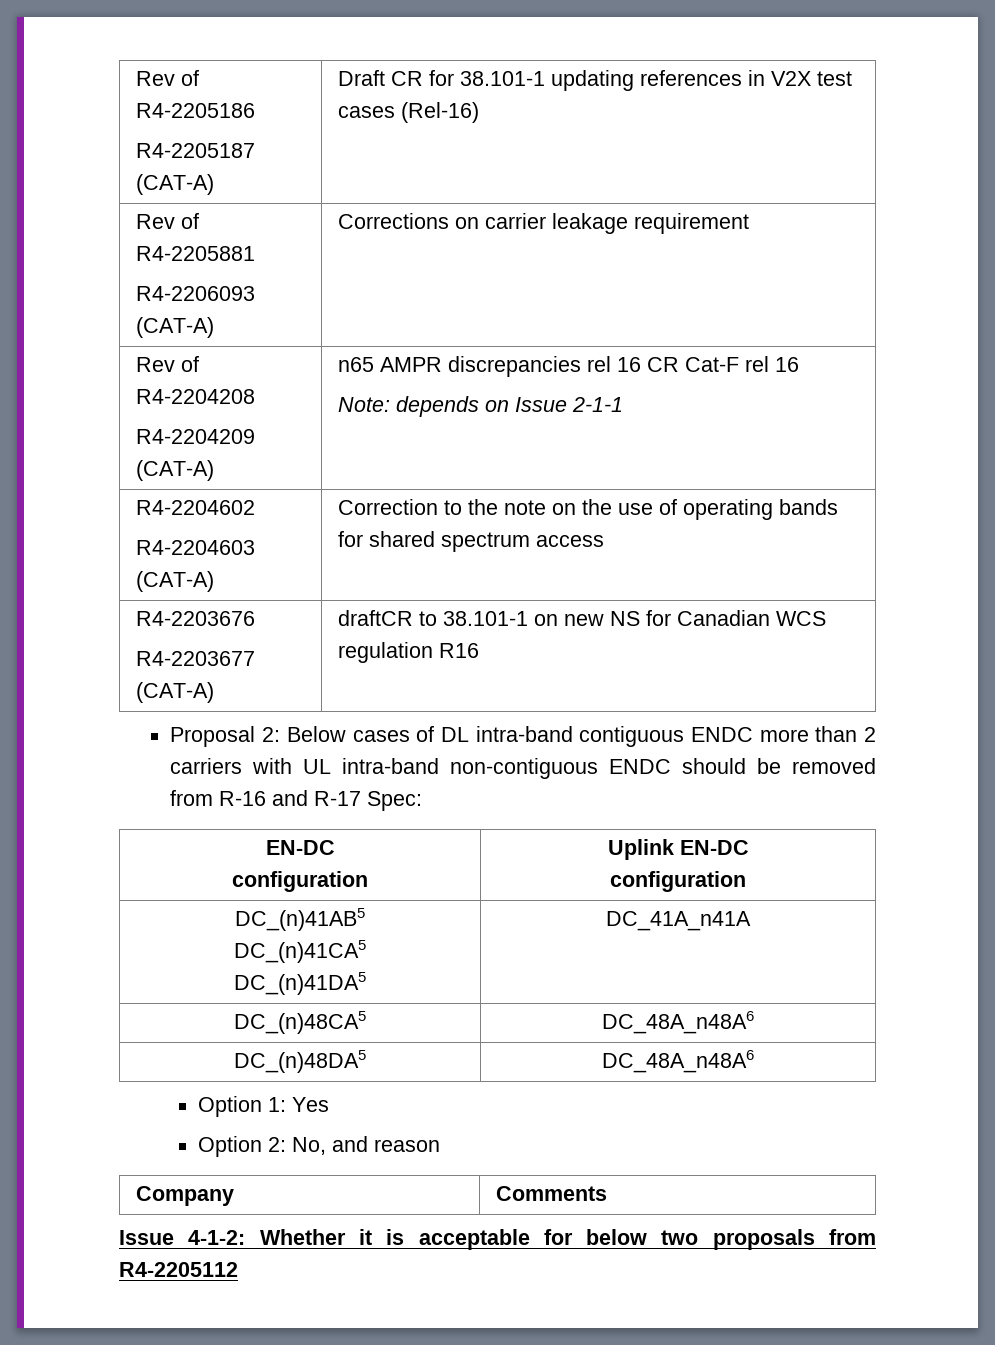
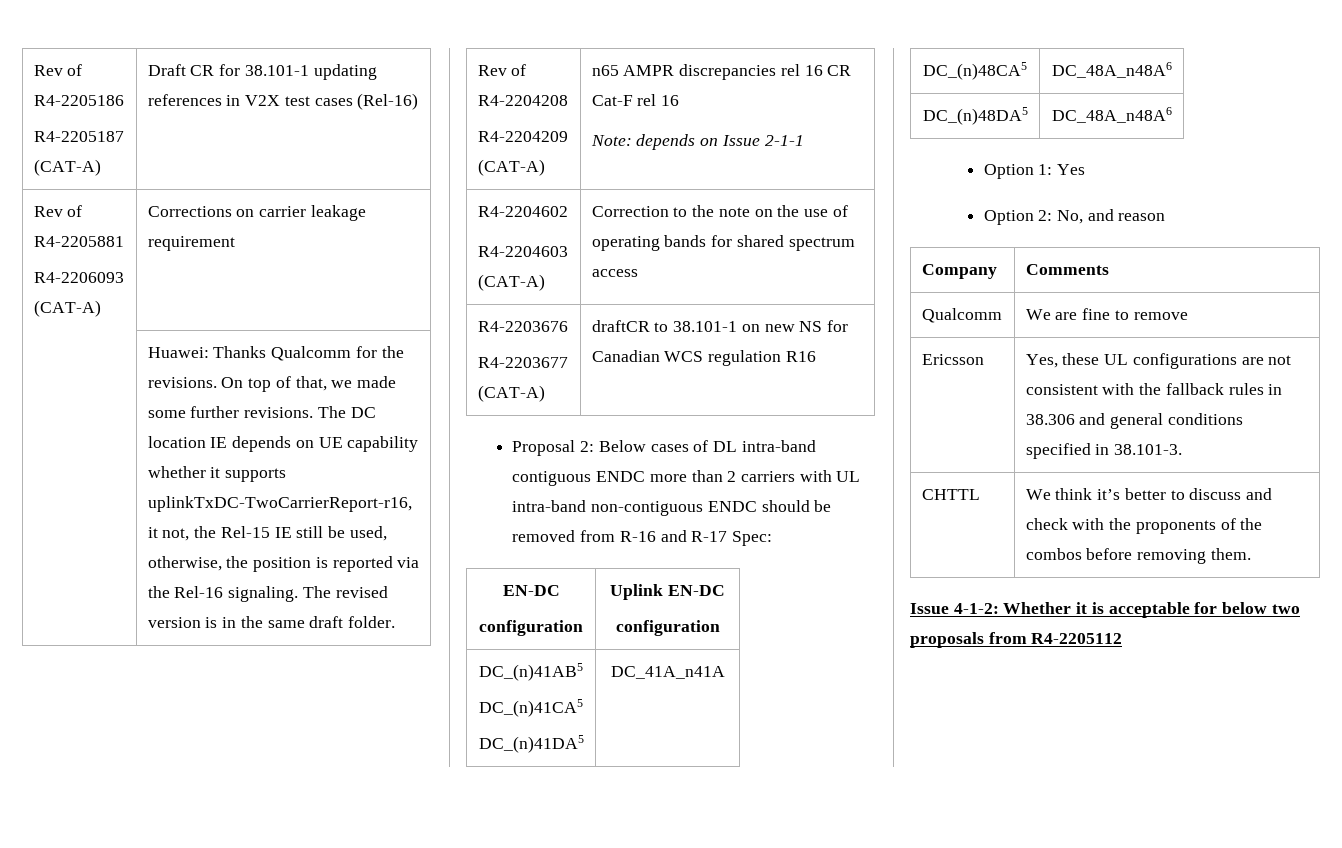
+ Huawei: Thanks Qualcomm for the revisions. On top of that, we made some further revisions. The DC location IE depends on UE capability whether it supports uplinkTxDC-TwoCarrierReport-r16, it not, the Rel-15 IE still be used, otherwise, the position is reported via the Rel-16 signaling. The revised version is in the same draft folder.
+ Qualcomm | We are fine to remove
+ Ericsson | Yes, these UL configurations are not consistent with the fallback rules in 38.306 and general conditions specified in 38.101-3.
+ CHTTL | We think it’s better to discuss and check with the proponents of the combos before removing them.

